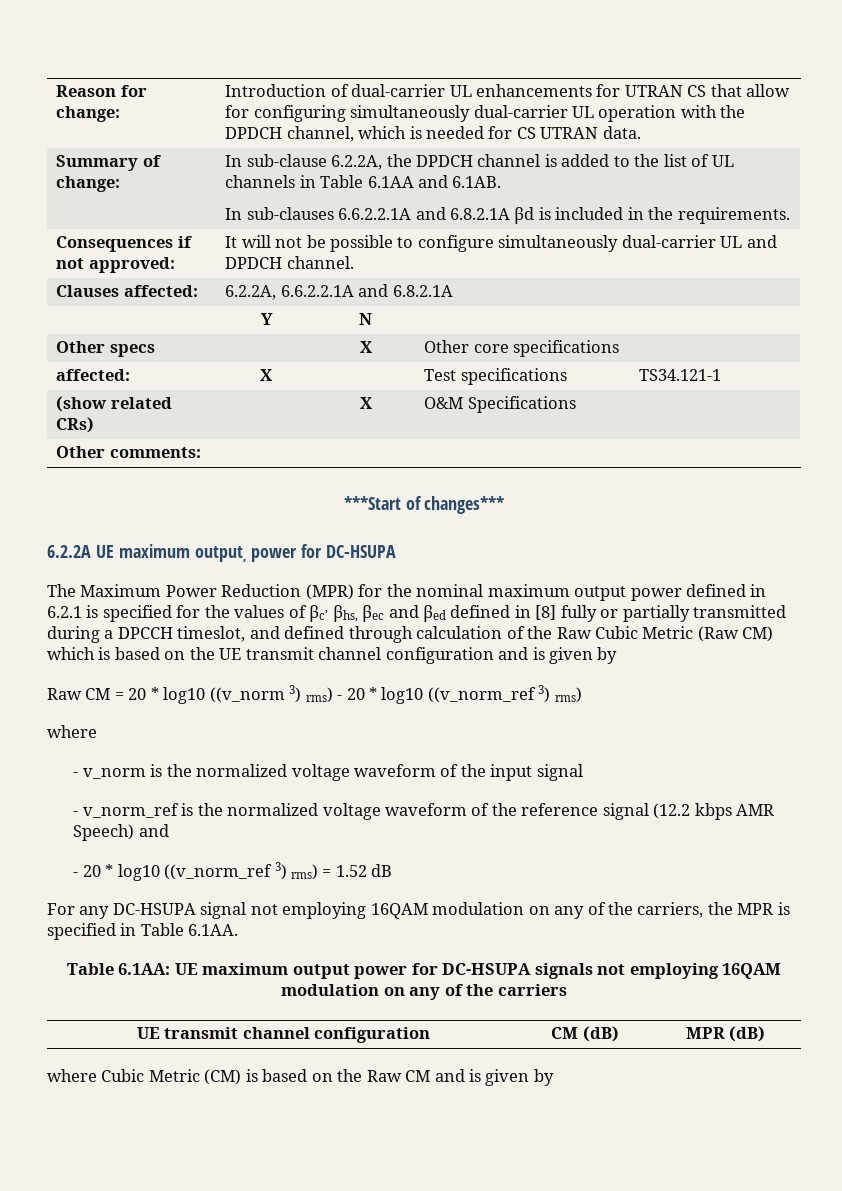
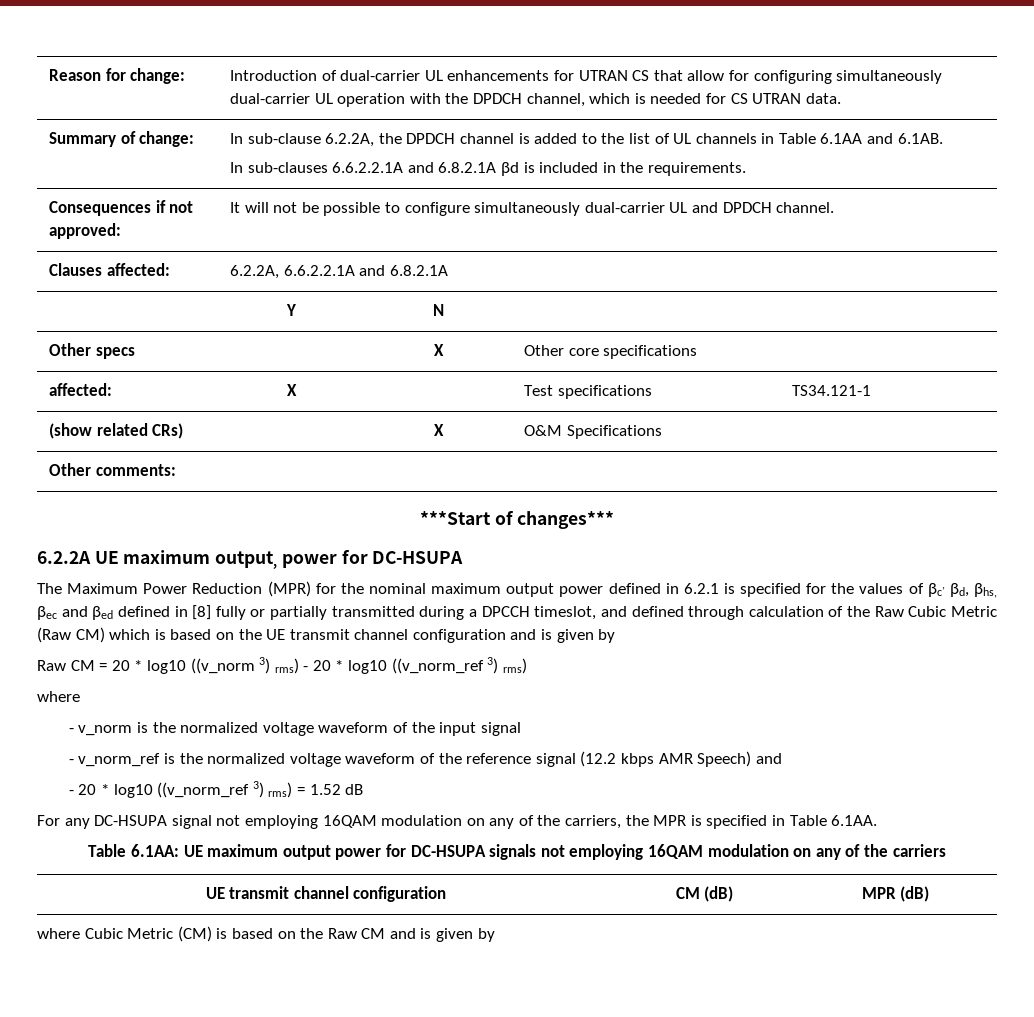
- The Maximum Power Reduction (MPR) for the nominal maximum output power defined in 6.2.1 is specified for the values of βc, βhs, βec and βed defined in [8] fully or partially transmitted during a DPCCH timeslot, and defined through calculation of the Raw Cubic Metric (Raw CM) which is based on the UE transmit channel configuration and is given by
+ The Maximum Power Reduction (MPR) for the nominal maximum output power defined in 6.2.1 is specified for the values of βc, βd, βhs, βec and βed defined in [8] fully or partially transmitted during a DPCCH timeslot, and defined through calculation of the Raw Cubic Metric (Raw CM) which is based on the UE transmit channel configuration and is given by

